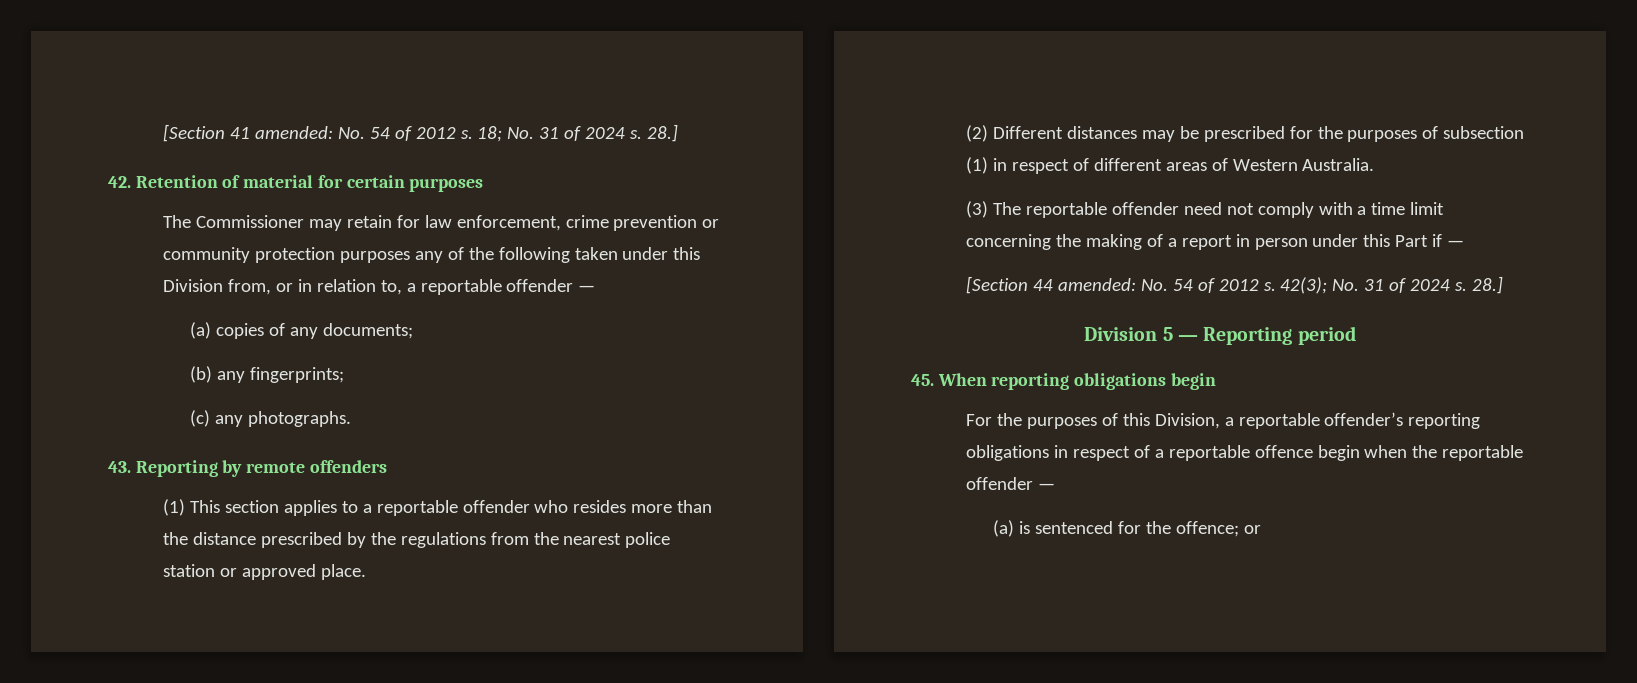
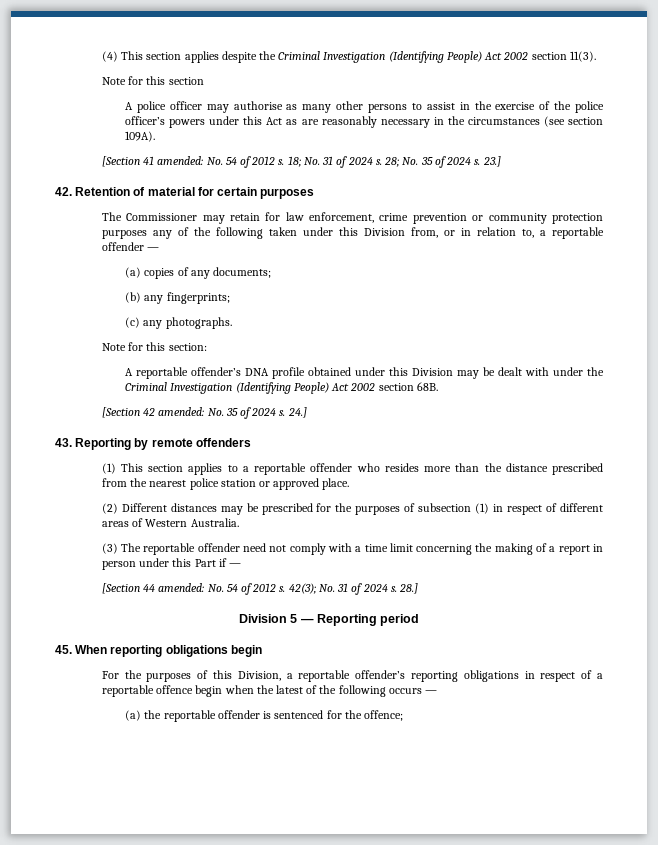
+ (4) This section applies despite the Criminal Investigation (Identifying People) Act 2002 section 11(3).
+ Note for this section
+ A police officer may authorise as many other persons to assist in the exercise of the police officer’s powers under this Act as are reasonably necessary in the circumstances (see section 109A).
- 18; No. 31 of 2024 s. 28.]
+ 18; No. 31 of 2024 s. 28; No. 35 of 2024 s. 23.]
+ Note for this section:
+ A reportable offender’s DNA profile obtained under this Division may be dealt with under the Criminal Investigation (Identifying People) Act 2002 section 68B.
+ [Section 42 amended: No. 35 of 2024 s. 24.]
- (1) This section applies to a reportable offender who resides more than the distance prescribed by the regulations from the nearest police station or approved place.
+ (1) This section applies to a reportable offender who resides more than the distance prescribed from the nearest police station or approved place.
- For the purposes of this Division, a reportable offender’s reporting obligations in respect of a reportable offence begin when the reportable offender —
- (a) is sentenced for the offence; or
+ For the purposes of this Division, a reportable offender’s reporting obligations in respect of a reportable offence begin when the latest of the following occurs —
+ (a) the reportable offender is sentenced for the offence;

